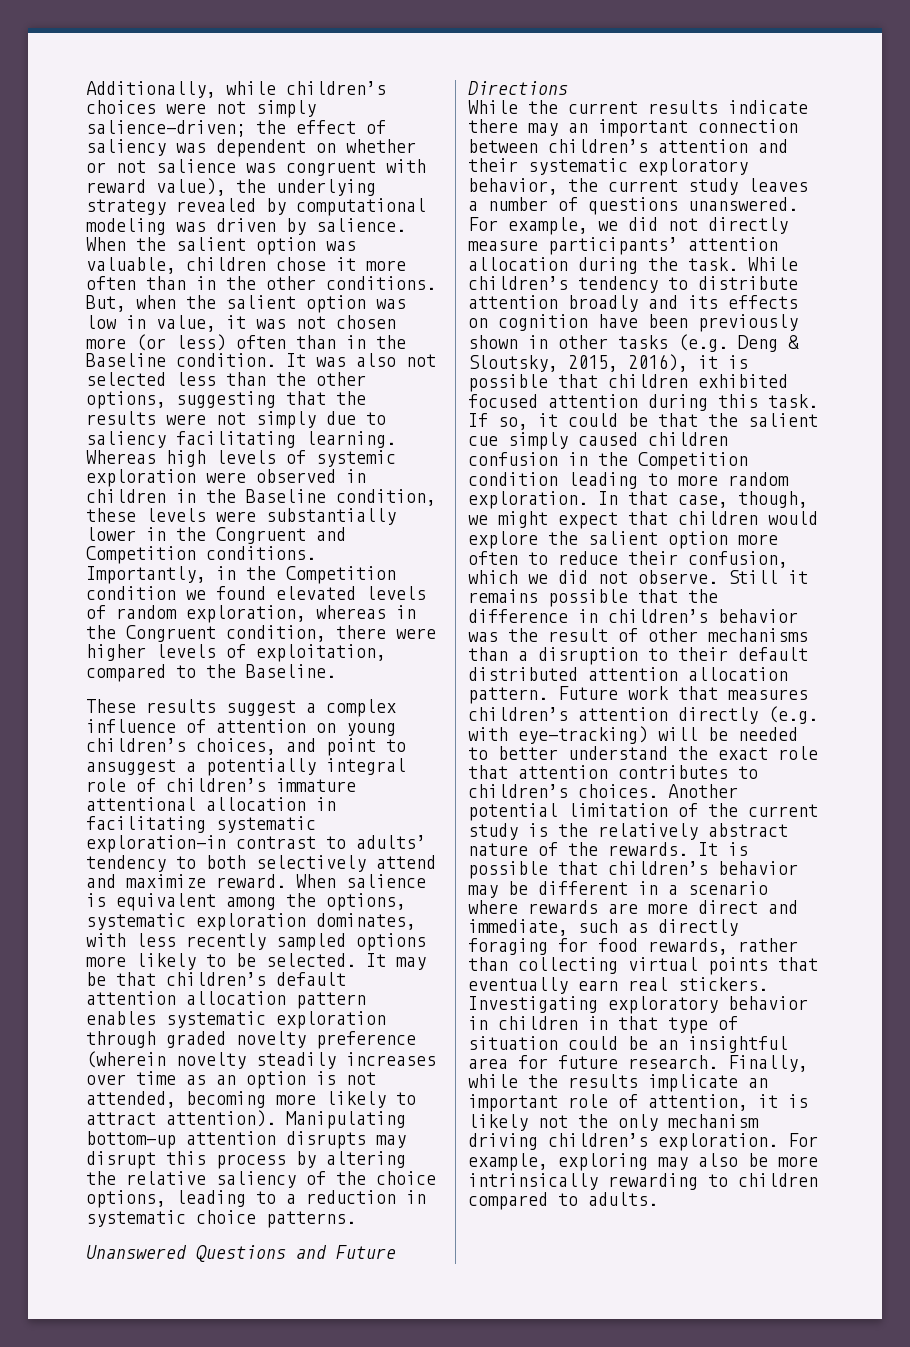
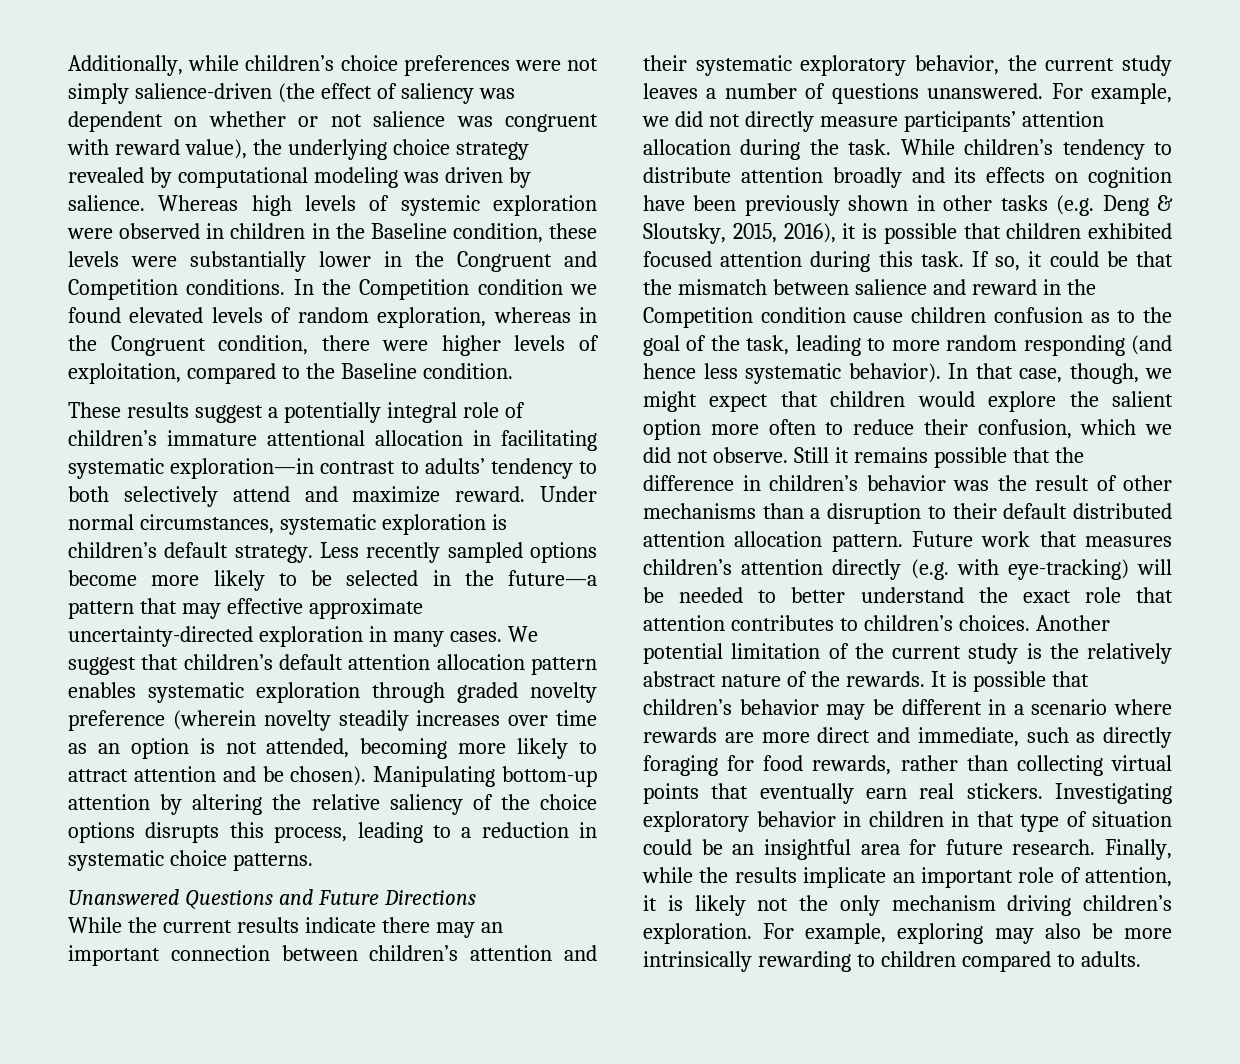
- Additionally, while children’s choices were not simply salience-driven; the effect of saliency was dependent on whether or not salience was congruent with reward value), the underlying strategy revealed by computational modeling was driven by salience.
+ Additionally, while children’s choice preferences were not simply salience-driven (the effect of saliency was dependent on whether or not salience was congruent with reward value), the underlying choice strategy revealed by computational modeling was driven by salience.
- When the salient option was valuable, children chose it more often than in the other conditions. But, when the salient option was low in value, it was not chosen more (or less) often than in the Baseline condition. It was also not selected less than the other options, suggesting that the results were not simply due to saliency facilitating learning.
- Importantly, in the Competition condition we found elevated levels of random exploration, whereas in the Congruent condition, there were higher levels of exploitation, compared to the Baseline.
+ In the Competition condition we found elevated levels of random exploration, whereas in the Congruent condition, there were higher levels of exploitation, compared to the Baseline condition.
- These results suggest a complex influence of attention on young children’s choices, and point to ansuggest a potentially integral role of children’s immature attentional allocation in facilitating systematic exploration—in contrast to adults’ tendency to both selectively attend and maximize reward.
+ These results suggest a potentially integral role of children’s immature attentional allocation in facilitating systematic exploration—in contrast to adults’ tendency to both selectively attend and maximize reward.
- When salience is equivalent among the options, systematic exploration dominates, with less recently sampled options more likely to be selected. It may be that children’s default attention allocation pattern enables systematic exploration through graded novelty preference (wherein novelty steadily increases over time as an option is not attended, becoming more likely to attract attention). Manipulating bottom-up attention disrupts may disrupt this process by altering the relative saliency of the choice options, leading to a reduction in systematic choice patterns.
+ Under normal circumstances, systematic exploration is children’s default strategy. Less recently sampled options become more likely to be selected in the future—a pattern that may effective approximate uncertainty-directed exploration in many cases. We suggest that children’s default attention allocation pattern enables systematic exploration through graded novelty preference (wherein novelty steadily increases over time as an option is not attended, becoming more likely to attract attention and be chosen). Manipulating bottom-up attention by altering the relative saliency of the choice options disrupts this process, leading to a reduction in systematic choice patterns.
- If so, it could be that the salient cue simply caused children confusion in the Competition condition leading to more random exploration.
+ If so, it could be that the mismatch between salience and reward in the Competition condition cause children confusion as to the goal of the task, leading to more random responding (and hence less systematic behavior).

